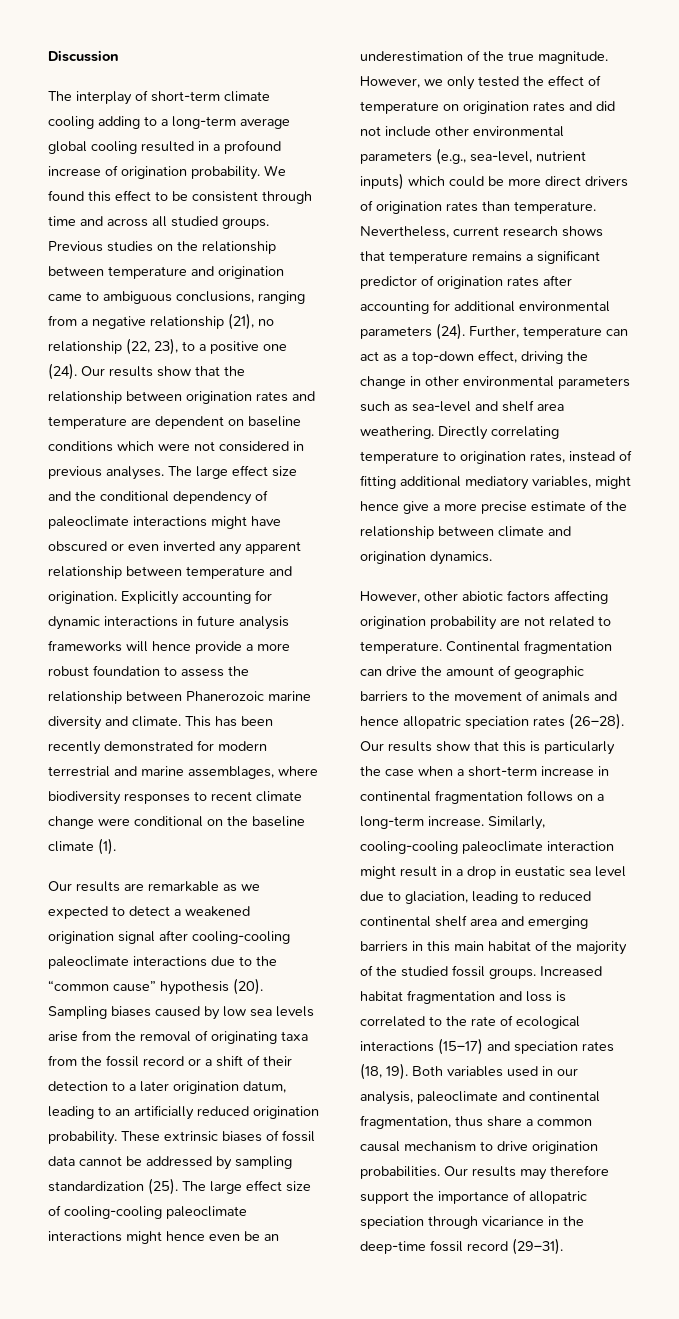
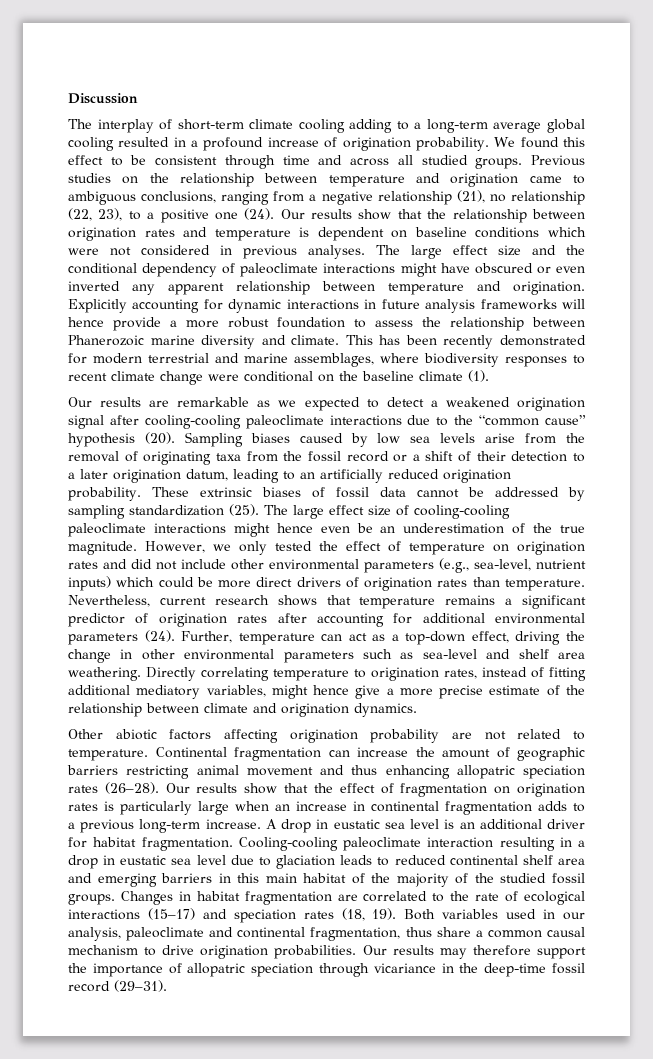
- Our results show that the relationship between origination rates and temperature are dependent on baseline conditions which were not considered in previous analyses.
+ Our results show that the relationship between origination rates and temperature is dependent on baseline conditions which were not considered in previous analyses.
- However, other abiotic factors affecting origination probability are not related to temperature.
+ Other abiotic factors affecting origination probability are not related to temperature.
- Continental fragmentation can drive the amount of geographic barriers to the movement of animals and hence allopatric speciation rates (26–28).
+ Continental fragmentation can increase the amount of geographic barriers restricting animal movement and thus enhancing allopatric speciation rates (26–28).
- Our results show that this is particularly the case when a short-term increase in continental fragmentation follows on a long-term increase. Similarly, cooling-cooling paleoclimate interaction might result in a drop in eustatic sea level due to glaciation, leading to reduced continental shelf area and emerging barriers in this main habitat of the majority of the studied fossil groups.
+ Our results show that the effect of fragmentation on origination rates is particularly large when an increase in continental fragmentation adds to a previous long-term increase. A drop in eustatic sea level is an additional driver for habitat fragmentation. Cooling-cooling paleoclimate interaction resulting in a drop in eustatic sea level due to glaciation leads to reduced continental shelf area and emerging barriers in this main habitat of the majority of the studied fossil groups.
- Increased habitat fragmentation and loss is correlated to the rate of ecological interactions (15–17) and speciation rates (18, 19).
+ Changes in habitat fragmentation are correlated to the rate of ecological interactions (15–17) and speciation rates (18, 19).

